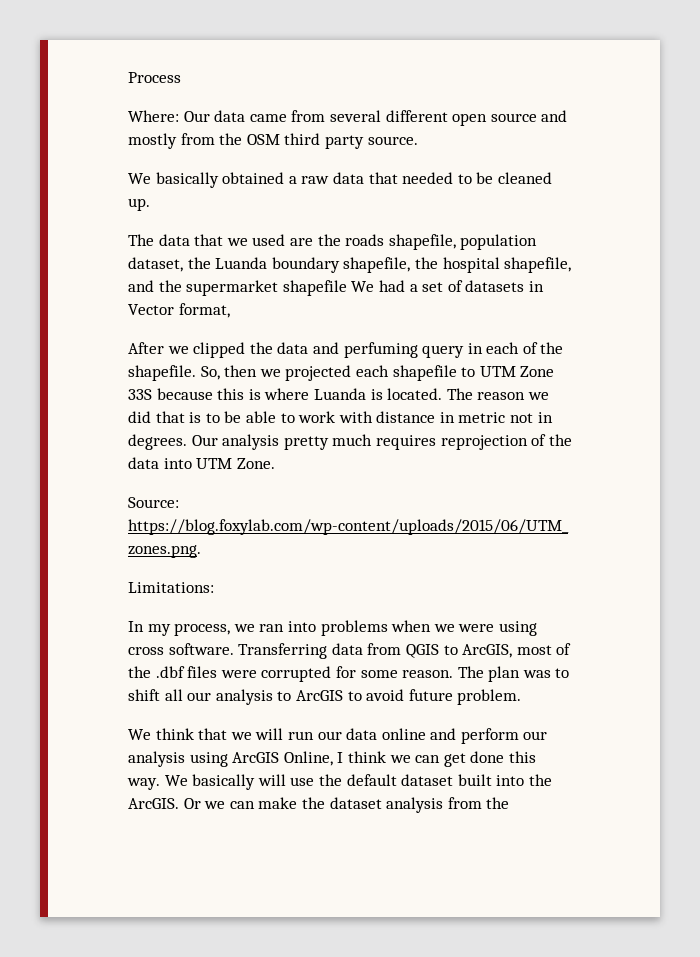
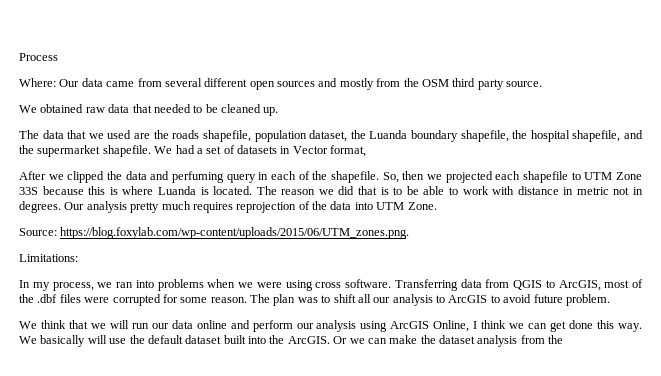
- Where: Our data came from several different open source and mostly from the OSM third party source.
+ Where: Our data came from several different open sources and mostly from the OSM third party source.
- We basically obtained a raw data that needed to be cleaned up.
+ We obtained raw data that needed to be cleaned up.
- The data that we used are the roads shapefile, population dataset, the Luanda boundary shapefile, the hospital shapefile, and the supermarket shapefile We had a set of datasets in Vector format,
+ The data that we used are the roads shapefile, population dataset, the Luanda boundary shapefile, the hospital shapefile, and the supermarket shapefile. We had a set of datasets in Vector format,

